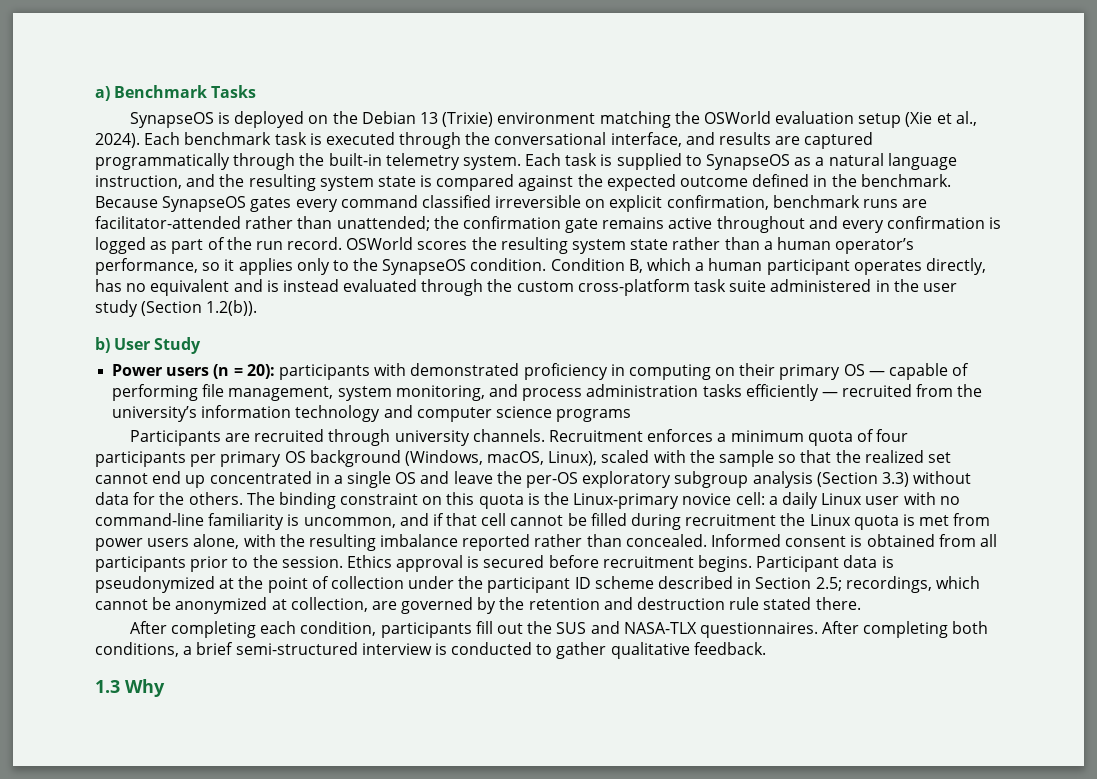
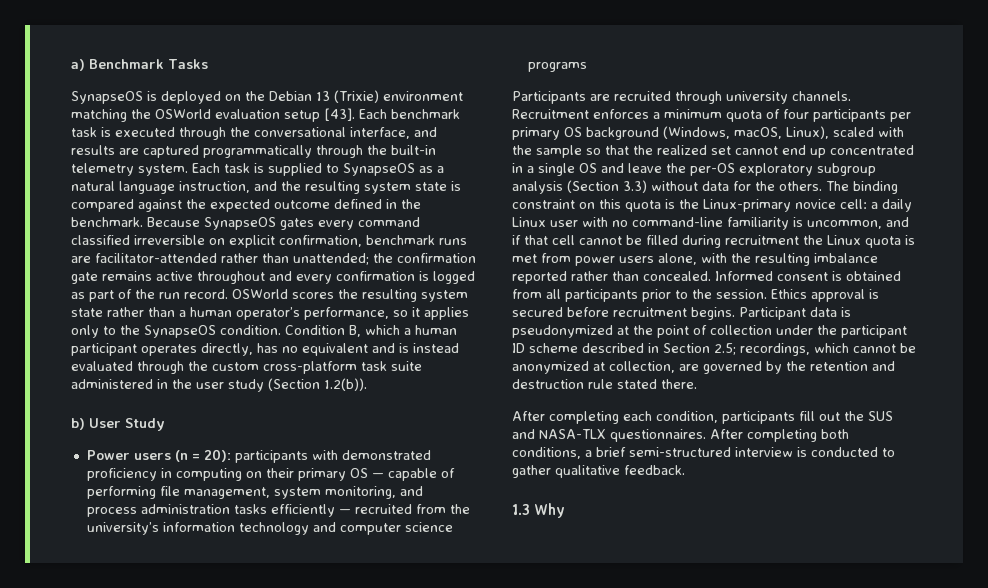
- SynapseOS is deployed on the Debian 13 (Trixie) environment matching the OSWorld evaluation setup (Xie et al., 2024).
+ SynapseOS is deployed on the Debian 13 (Trixie) environment matching the OSWorld evaluation setup [43].

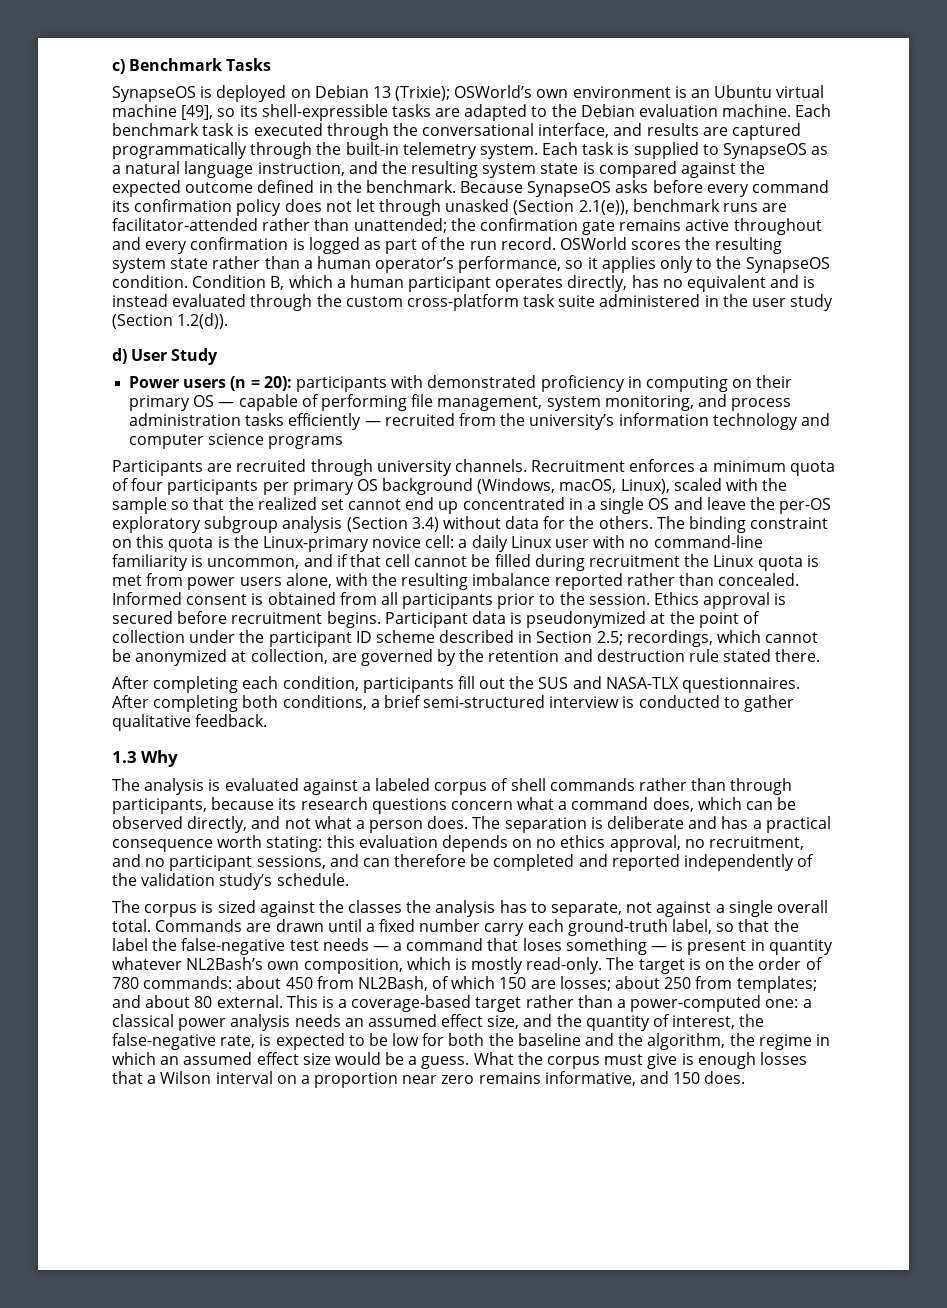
- a) Benchmark Tasks
+ c) Benchmark Tasks
- SynapseOS is deployed on the Debian 13 (Trixie) environment matching the OSWorld evaluation setup [43].
+ SynapseOS is deployed on Debian 13 (Trixie); OSWorld’s own environment is an Ubuntu virtual machine [49], so its shell-expressible tasks are adapted to the Debian evaluation machine.
- Because SynapseOS gates every command classified irreversible on explicit confirmation, benchmark runs are facilitator-attended rather than unattended; the confirmation gate remains active throughout and every confirmation is logged as part of the run record.
+ Because SynapseOS asks before every command its confirmation policy does not let through unasked (Section 2.1(e)), benchmark runs are facilitator-attended rather than unattended; the confirmation gate remains active throughout and every confirmation is logged as part of the run record.
- Condition B, which a human participant operates directly, has no equivalent and is instead evaluated through the custom cross-platform task suite administered in the user study (Section 1.2(b)).
- b) User Study
+ Condition B, which a human participant operates directly, has no equivalent and is instead evaluated through the custom cross-platform task suite administered in the user study (Section 1.2(d)).
+ d) User Study
- Recruitment enforces a minimum quota of four participants per primary OS background (Windows, macOS, Linux), scaled with the sample so that the realized set cannot end up concentrated in a single OS and leave the per-OS exploratory subgroup analysis (Section 3.3) without data for the others.
+ Recruitment enforces a minimum quota of four participants per primary OS background (Windows, macOS, Linux), scaled with the sample so that the realized set cannot end up concentrated in a single OS and leave the per-OS exploratory subgroup analysis (Section 3.4) without data for the others.
+ The analysis is evaluated against a labeled corpus of shell commands rather than through participants, because its research questions concern what a command does, which can be observed directly, and not what a person does. The separation is deliberate and has a practical consequence worth stating: this evaluation depends on no ethics approval, no recruitment, and no participant sessions, and can therefore be completed and reported independently of the validation study’s schedule.
+ The corpus is sized against the classes the analysis has to separate, not against a single overall total. Commands are drawn until a fixed number carry each ground-truth label, so that the label the false-negative test needs — a command that loses something — is present in quantity whatever NL2Bash’s own composition, which is mostly read-only. The target is on the order of 780 commands: about 450 from NL2Bash, of which 150 are losses; about 250 from templates; and about 80 external. This is a coverage-based target rather than a power-computed one: a classical power analysis needs an assumed effect size, and the quantity of interest, the false-negative rate, is expected to be low for both the baseline and the algorithm, the regime in which an assumed effect size would be a guess. What the corpus must give is enough losses that a Wilson interval on a proportion near zero remains informative, and 150 does.

